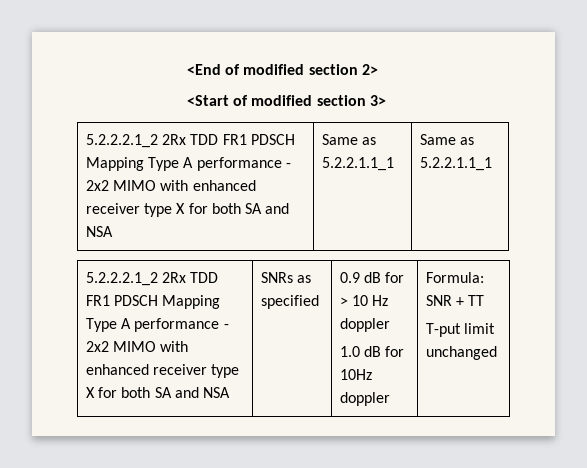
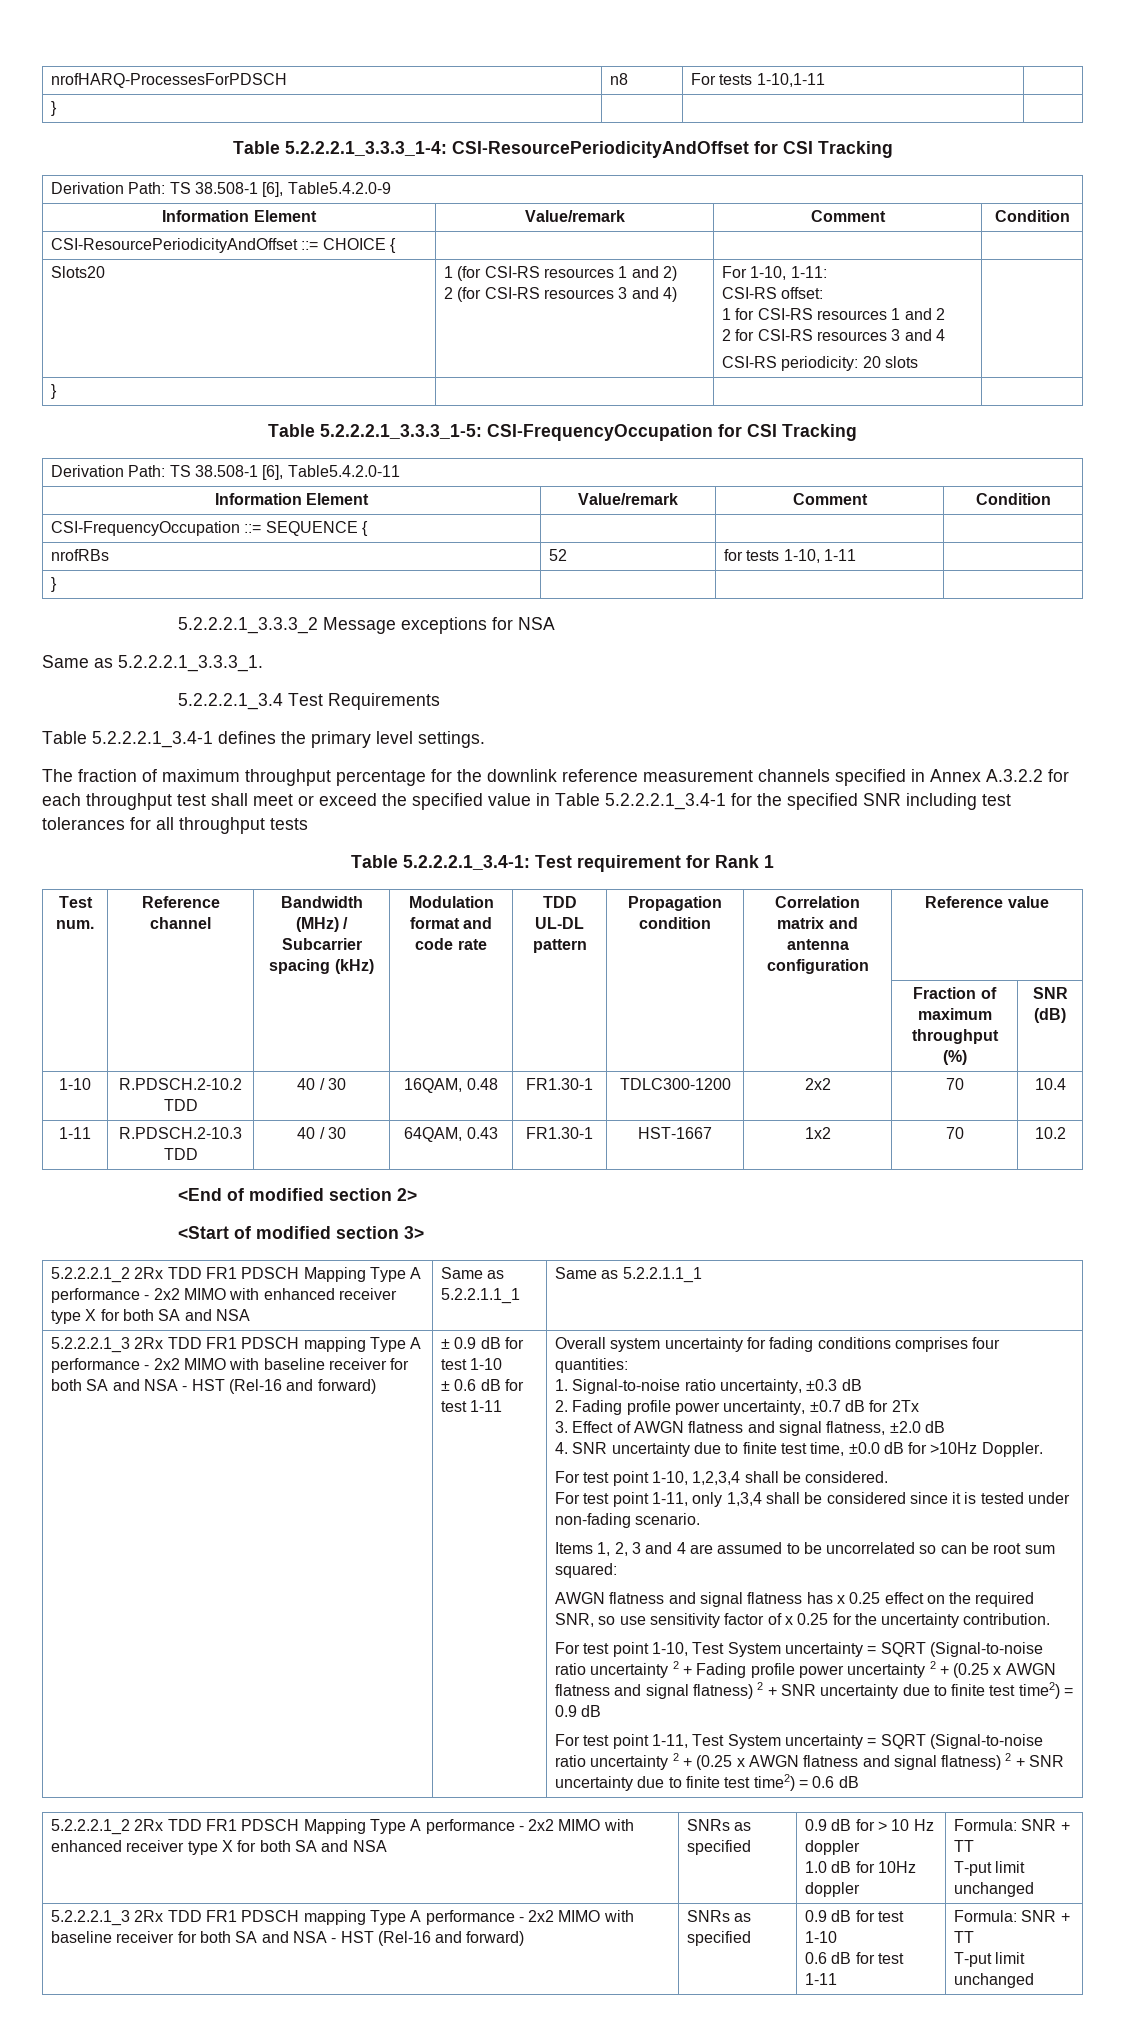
+ nrofHARQ-ProcessesForPDSCH | n8 | For tests 1-10,1-11 |
+ } | | |
+ Table 5.2.2.2.1_3.3.3_1-4: CSI-ResourcePeriodicityAndOffset for CSI Tracking
+ Derivation Path: TS 38.508-1 [6], Table5.4.2.0-9
+ Information Element | Value/remark | Comment | Condition
+ CSI-ResourcePeriodicityAndOffset ::= CHOICE { | | |
+ Slots20 | 1 (for CSI-RS resources 1 and 2)
+ 2 (for CSI-RS resources 3 and 4) | For 1-10, 1-11:
+ CSI-RS offset:
+ 1 for CSI-RS resources 1 and 2
+ 2 for CSI-RS resources 3 and 4
+ CSI-RS periodicity: 20 slots |
+ } | | |
+ Table 5.2.2.2.1_3.3.3_1-5: CSI-FrequencyOccupation for CSI Tracking
+ Derivation Path: TS 38.508-1 [6], Table5.4.2.0-11
+ Information Element | Value/remark | Comment | Condition
+ CSI-FrequencyOccupation ::= SEQUENCE { | | |
+ nrofRBs | 52 | for tests 1-10, 1-11 |
+ } | | |
+ 5.2.2.2.1_3.3.3_2 Message exceptions for NSA
+ Same as 5.2.2.2.1_3.3.3_1.
+ 5.2.2.2.1_3.4 Test Requirements
+ Table 5.2.2.2.1_3.4-1 defines the primary level settings.
+ The fraction of maximum throughput percentage for the downlink reference measurement channels specified in Annex A.3.2.2 for each throughput test shall meet or exceed the specified value in Table 5.2.2.2.1_3.4-1 for the specified SNR including test tolerances for all throughput tests
+ Table 5.2.2.2.1_3.4-1: Test requirement for Rank 1
+ Test num. | Reference channel | Bandwidth (MHz) / Subcarrier spacing (kHz) | Modulation format and code rate | TDD UL-DL pattern | Propagation condition | Correlation matrix and antenna configuration | Reference value
+ | | | | | | | Fraction of maximum throughput (%) | SNR (dB)
+ 1-10 | R.PDSCH.2-10.2 TDD | 40 / 30 | 16QAM, 0.48 | FR1.30-1 | TDLC300-1200 | 2x2 | 70 | 10.4
+ 1-11 | R.PDSCH.2-10.3 TDD | 40 / 30 | 64QAM, 0.43 | FR1.30-1 | HST-1667 | 1x2 | 70 | 10.2
+ 5.2.2.2.1_3 2Rx TDD FR1 PDSCH mapping Type A performance - 2x2 MIMO with baseline receiver for both SA and NSA - HST (Rel-16 and forward) | ± 0.9 dB for test 1-10
+ ± 0.6 dB for test 1-11 | Overall system uncertainty for fading conditions comprises four quantities:
+ 1. Signal-to-noise ratio uncertainty, ±0.3 dB
+ 2. Fading profile power uncertainty, ±0.7 dB for 2Tx
+ 3. Effect of AWGN flatness and signal flatness, ±2.0 dB
+ 4. SNR uncertainty due to finite test time, ±0.0 dB for >10Hz Doppler.
+ For test point 1-10, 1,2,3,4 shall be considered.
+ For test point 1-11, only 1,3,4 shall be considered since it is tested under non-fading scenario.
+ Items 1, 2, 3 and 4 are assumed to be uncorrelated so can be root sum squared:
+ AWGN flatness and signal flatness has x 0.25 effect on the required SNR, so use sensitivity factor of x 0.25 for the uncertainty contribution.
+ For test point 1-10, Test System uncertainty = SQRT (Signal-to-noise ratio uncertainty 2 + Fading profile power uncertainty 2 + (0.25 x AWGN flatness and signal flatness) 2 + SNR uncertainty due to finite test time2) = 0.9 dB
+ For test point 1-11, Test System uncertainty = SQRT (Signal-to-noise ratio uncertainty 2 + (0.25 x AWGN flatness and signal flatness) 2 + SNR uncertainty due to finite test time2) = 0.6 dB
+ 5.2.2.2.1_3 2Rx TDD FR1 PDSCH mapping Type A performance - 2x2 MIMO with baseline receiver for both SA and NSA - HST (Rel-16 and forward) | SNRs as specified | 0.9 dB for test 1-10
+ 0.6 dB for test 1-11 | Formula: SNR + TT
+ T-put limit unchanged

